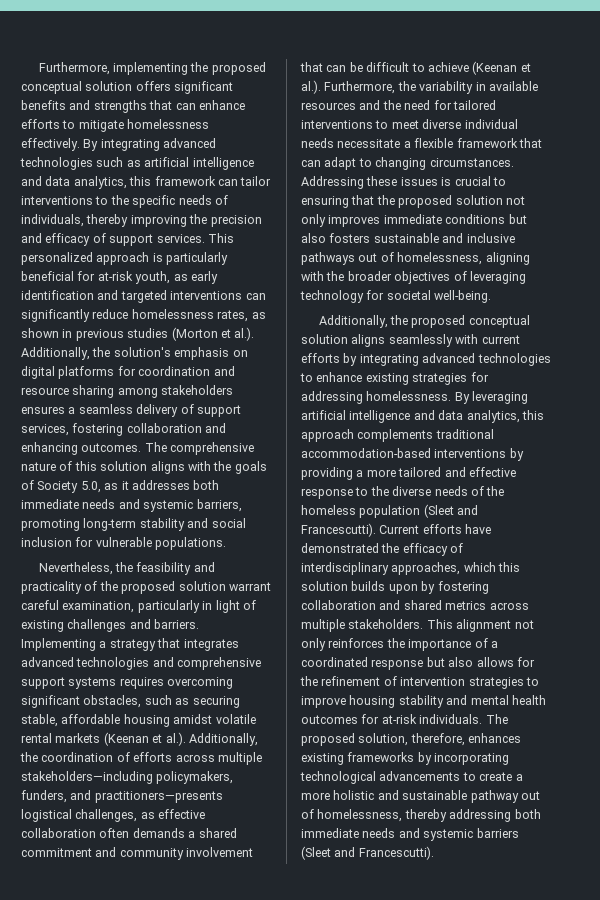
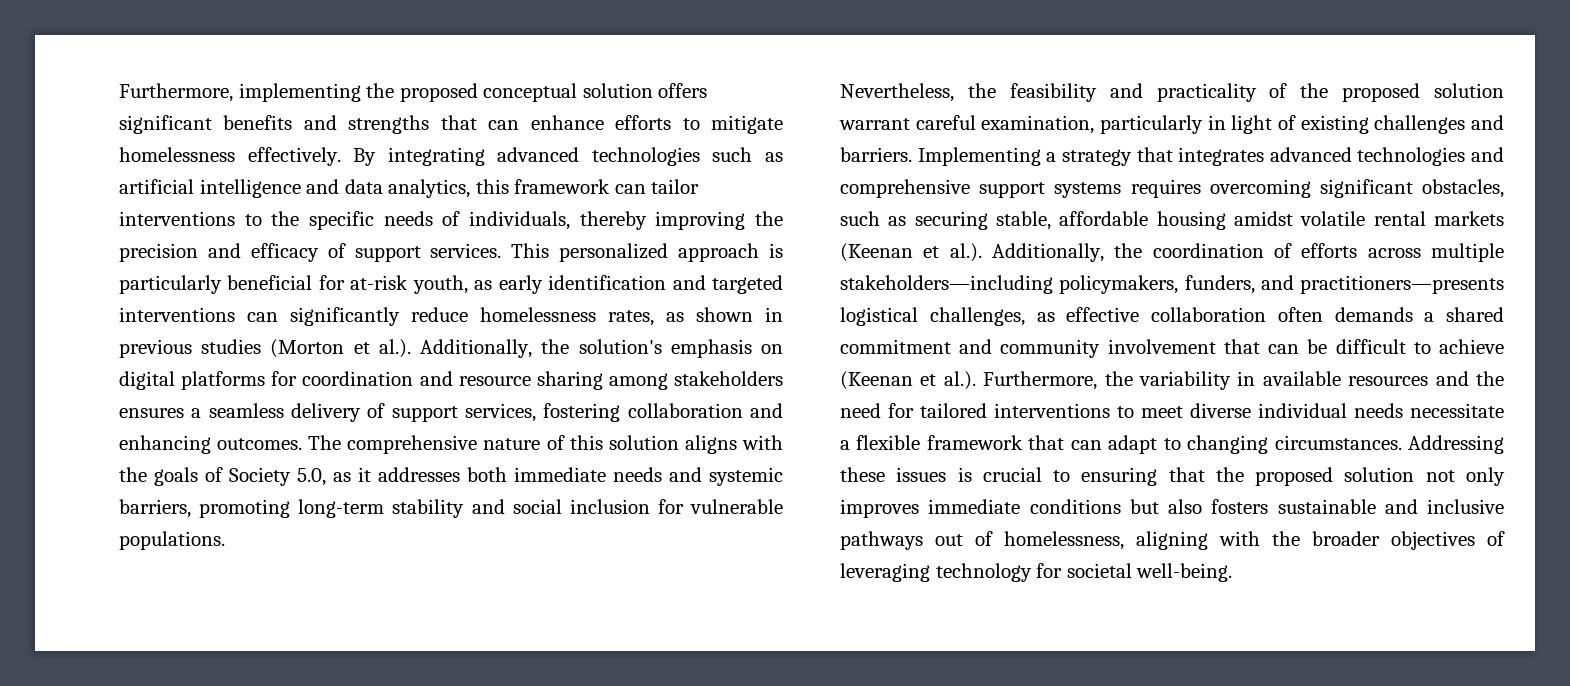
- Additionally, the proposed conceptual solution aligns seamlessly with current efforts by integrating advanced technologies to enhance existing strategies for addressing homelessness. By leveraging artificial intelligence and data analytics, this approach complements traditional accommodation-based interventions by providing a more tailored and effective response to the diverse needs of the homeless population (Sleet and Francescutti). Current efforts have demonstrated the efficacy of interdisciplinary approaches, which this solution builds upon by fostering collaboration and shared metrics across multiple stakeholders. This alignment not only reinforces the importance of a coordinated response but also allows for the refinement of intervention strategies to improve housing stability and mental health outcomes for at-risk individuals. The proposed solution, therefore, enhances existing frameworks by incorporating technological advancements to create a more holistic and sustainable pathway out of homelessness, thereby addressing both immediate needs and systemic barriers (Sleet and Francescutti).

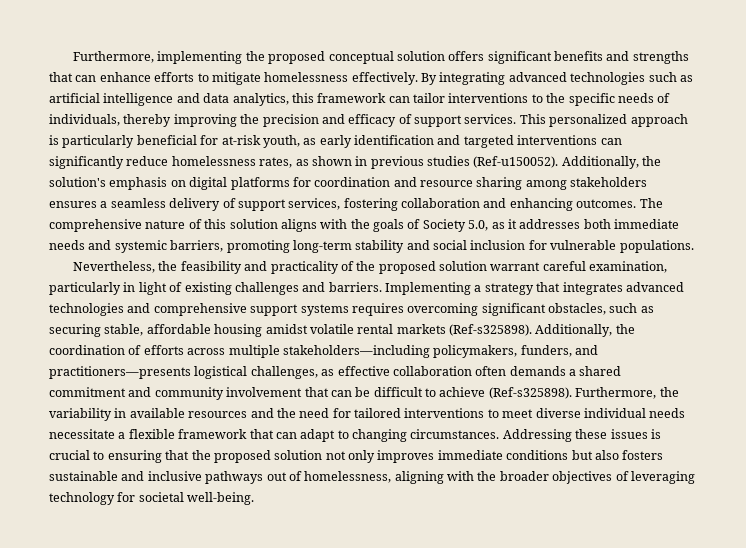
- This personalized approach is particularly beneficial for at-risk youth, as early identification and targeted interventions can significantly reduce homelessness rates, as shown in previous studies (Morton et al.). Additionally, the solution's emphasis on digital platforms for coordination and resource sharing among stakeholders ensures a seamless delivery of support services, fostering collaboration and enhancing outcomes.
+ This personalized approach is particularly beneficial for at-risk youth, as early identification and targeted interventions can significantly reduce homelessness rates, as shown in previous studies (Ref-u150052). Additionally, the solution's emphasis on digital platforms for coordination and resource sharing among stakeholders ensures a seamless delivery of support services, fostering collaboration and enhancing outcomes.
- Implementing a strategy that integrates advanced technologies and comprehensive support systems requires overcoming significant obstacles, such as securing stable, affordable housing amidst volatile rental markets (Keenan et al.). Additionally, the coordination of efforts across multiple stakeholders—including policymakers, funders, and practitioners—presents logistical challenges, as effective collaboration often demands a shared commitment and community involvement that can be difficult to achieve (Keenan et al.). Furthermore, the variability in available resources and the need for tailored interventions to meet diverse individual needs necessitate a flexible framework that can adapt to changing circumstances.
+ Implementing a strategy that integrates advanced technologies and comprehensive support systems requires overcoming significant obstacles, such as securing stable, affordable housing amidst volatile rental markets (Ref-s325898). Additionally, the coordination of efforts across multiple stakeholders—including policymakers, funders, and practitioners—presents logistical challenges, as effective collaboration often demands a shared commitment and community involvement that can be difficult to achieve (Ref-s325898). Furthermore, the variability in available resources and the need for tailored interventions to meet diverse individual needs necessitate a flexible framework that can adapt to changing circumstances.

